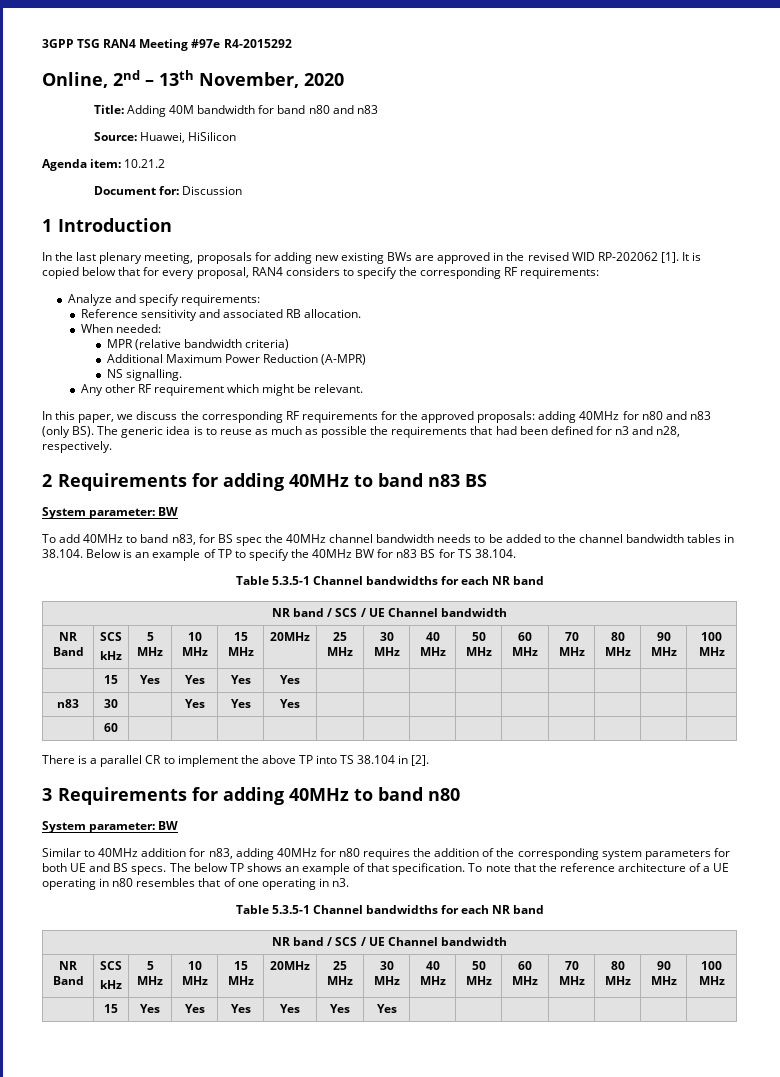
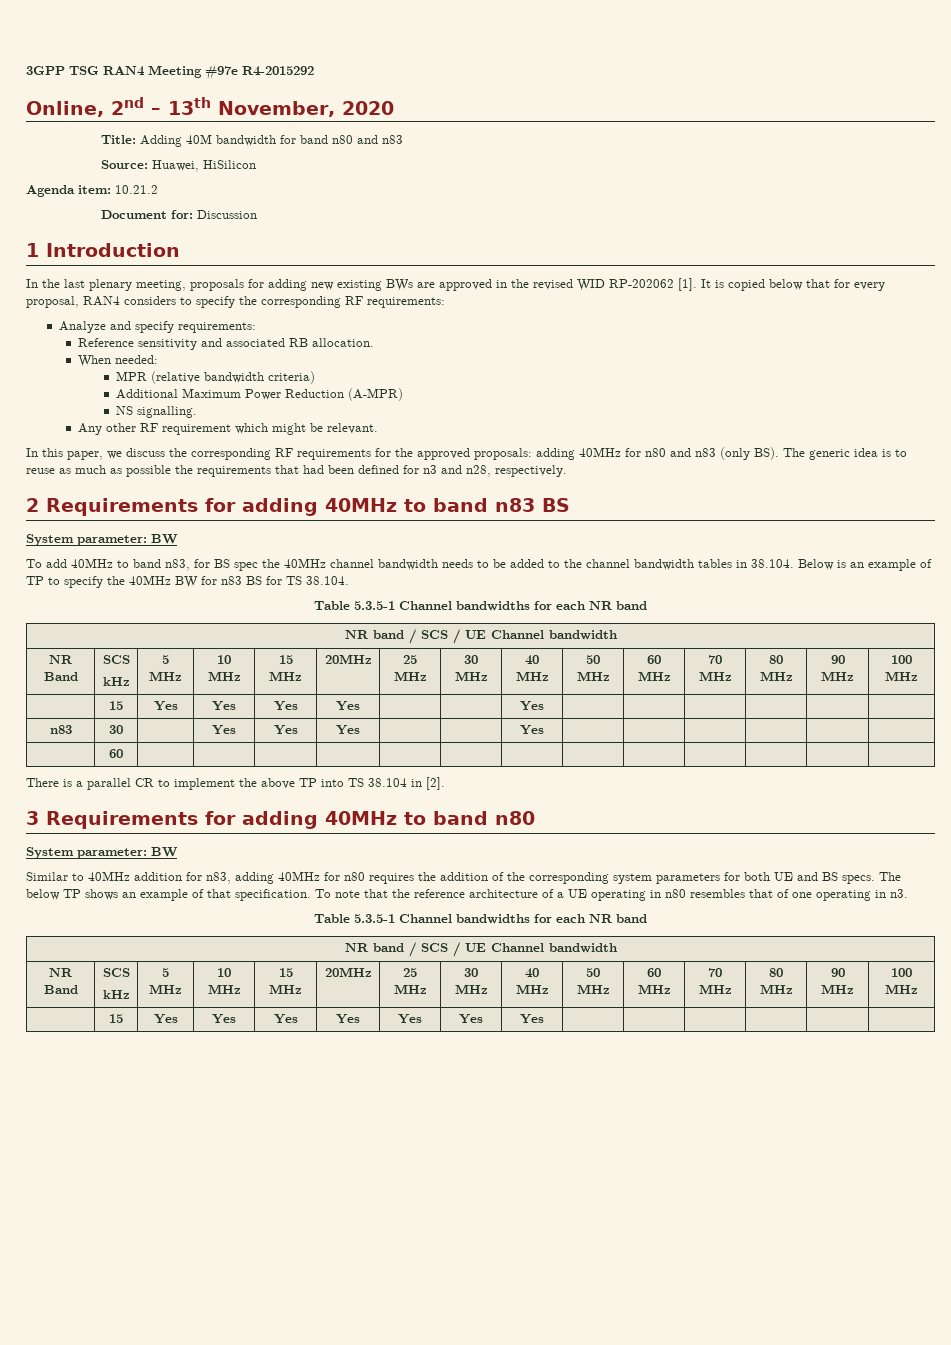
- | 15 | Yes | Yes | Yes | Yes | | | | | | | | |
+ | 15 | Yes | Yes | Yes | Yes | | | Yes | | | | | |
- n83 | 30 | | Yes | Yes | Yes | | | | | | | | |
+ n83 | 30 | | Yes | Yes | Yes | | | Yes | | | | | |
- | 15 | Yes | Yes | Yes | Yes | Yes | Yes | | | | | | |
+ | 15 | Yes | Yes | Yes | Yes | Yes | Yes | Yes | | | | | |

